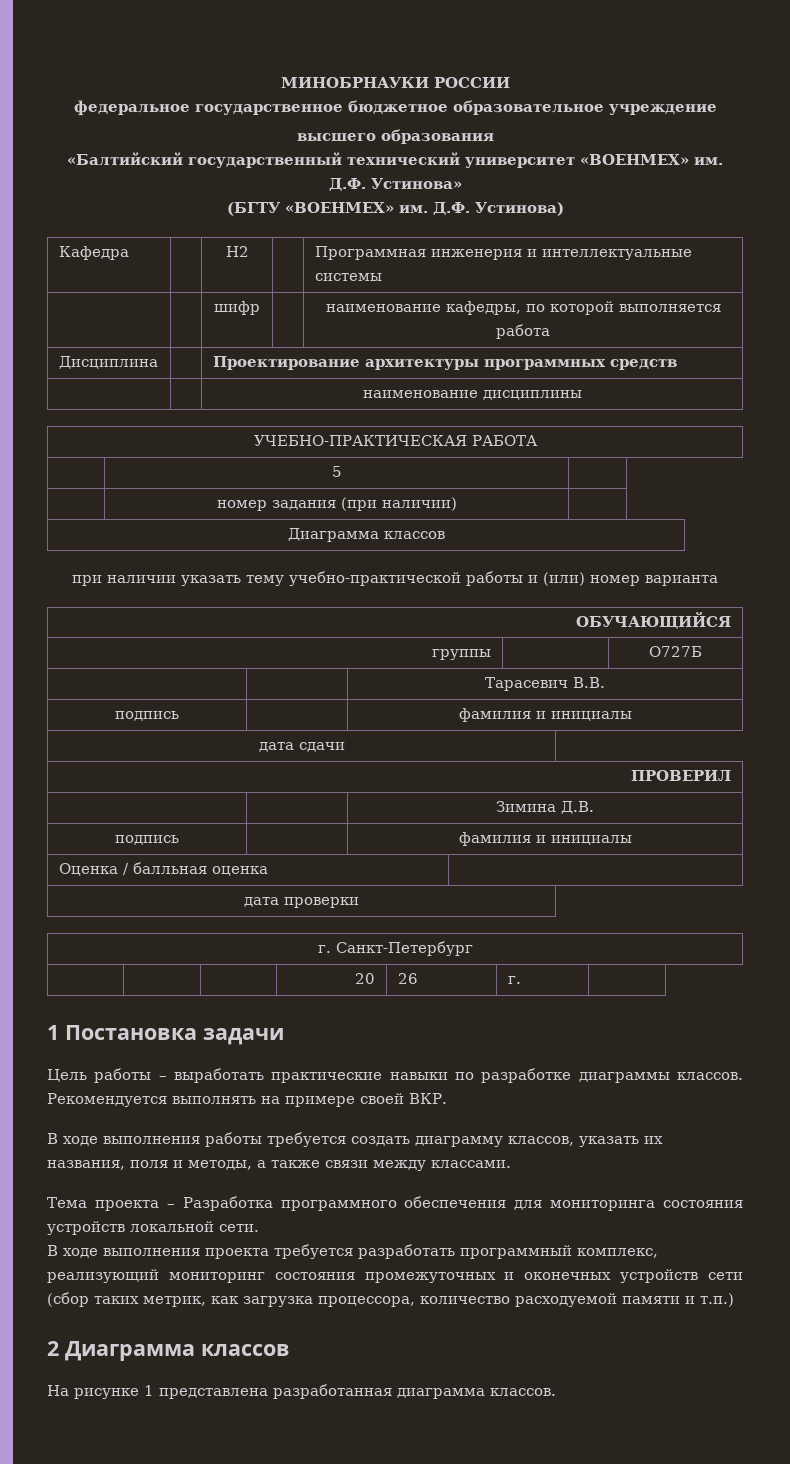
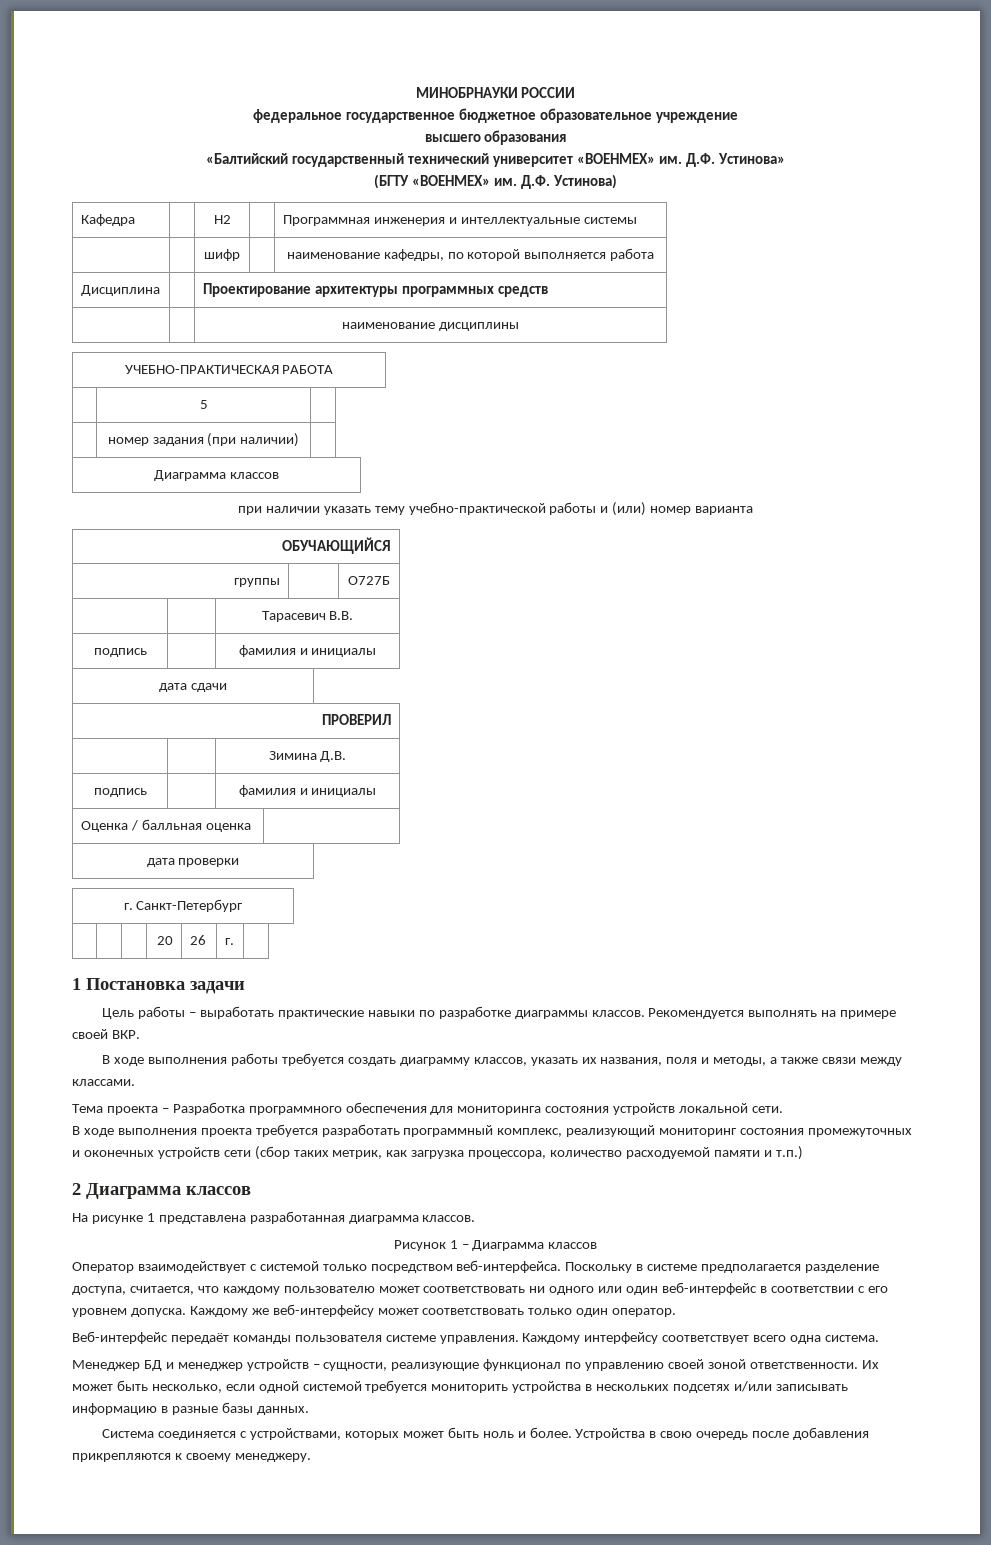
+ Рисунок 1 – Диаграмма классов
+ Оператор взаимодействует с системой только посредством веб-интерфейса. Поскольку в системе предполагается разделение доступа, считается, что каждому пользователю может соответствовать ни одного или один веб-интерфейс в соответствии с его уровнем допуска. Каждому же веб-интерфейсу может соответствовать только один оператор.
+ Веб-интерфейс передаёт команды пользователя системе управления. Каждому интерфейсу соответствует всего одна система.
+ Менеджер БД и менеджер устройств – сущности, реализующие функционал по управлению своей зоной ответственности. Их может быть несколько, если одной системой требуется мониторить устройства в нескольких подсетях и/или записывать информацию в разные базы данных.
+ Система соединяется с устройствами, которых может быть ноль и более. Устройства в свою очередь после добавления прикрепляются к своему менеджеру.

